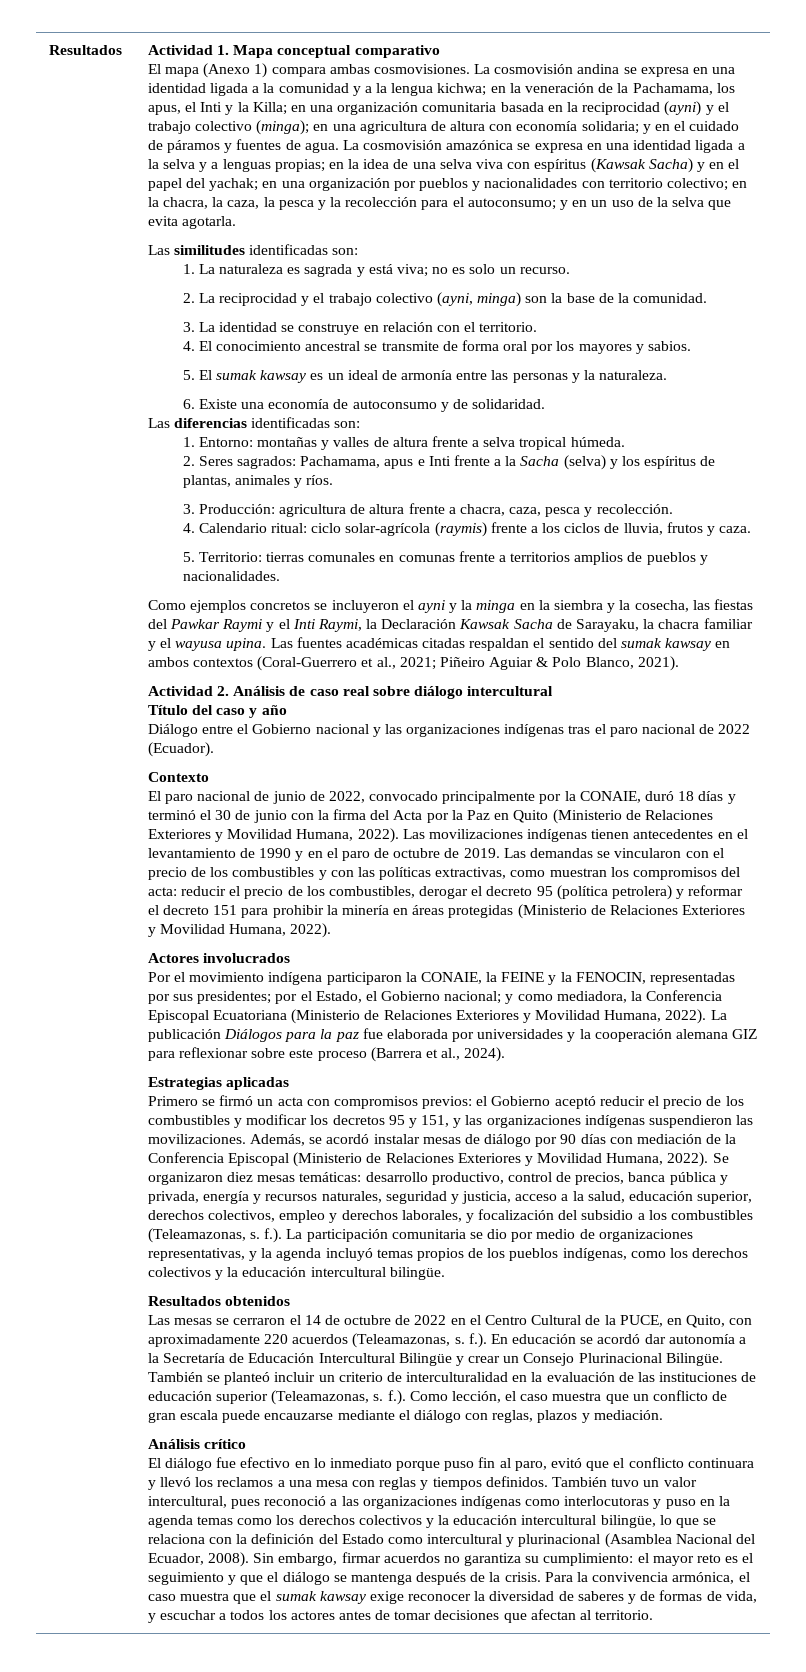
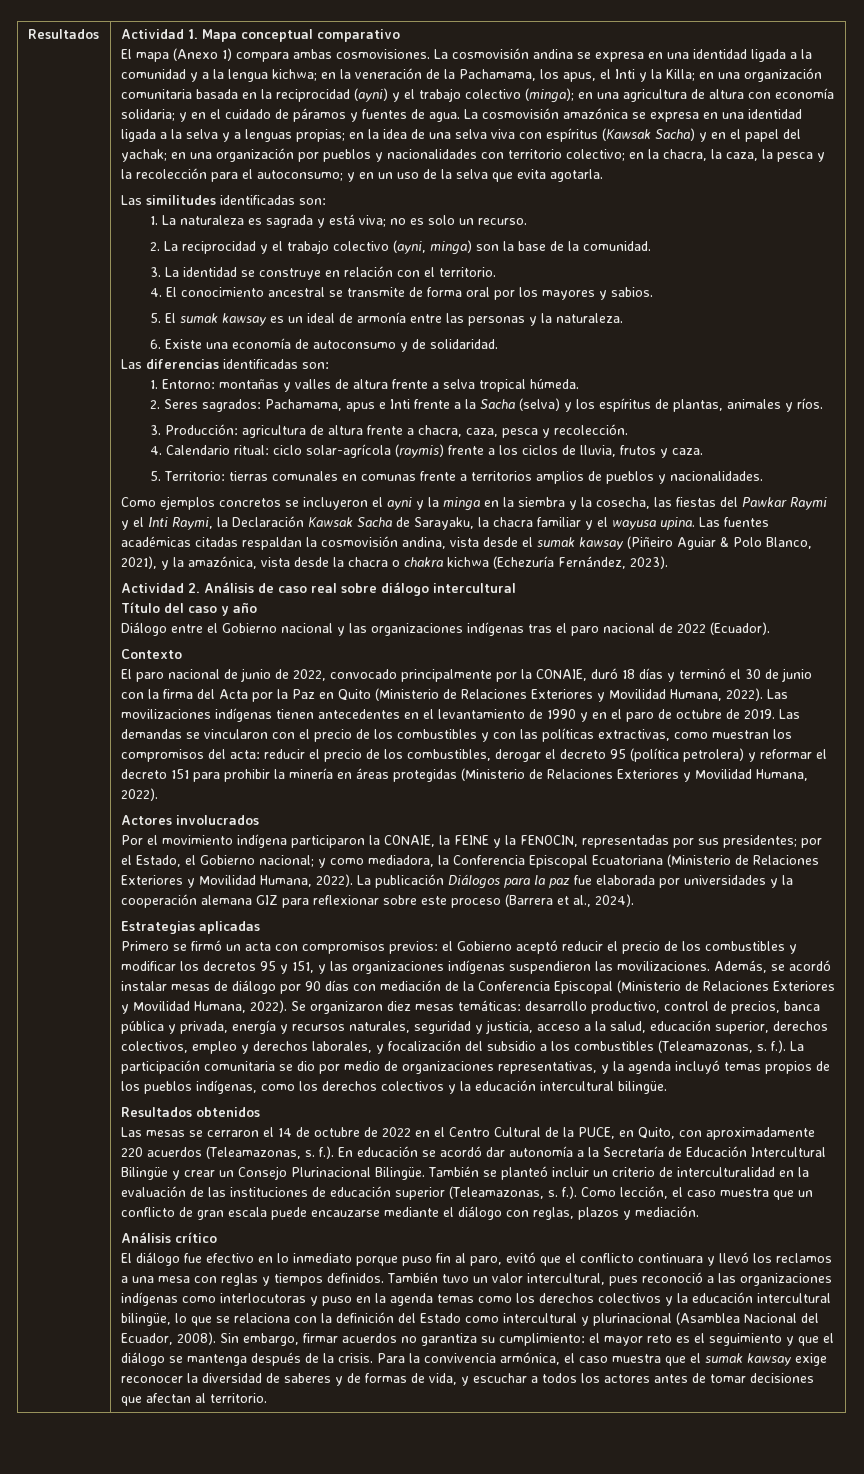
- Las fuentes académicas citadas respaldan el sentido del sumak kawsay en ambos contextos (Coral-Guerrero et al., 2021; Piñeiro Aguiar & Polo Blanco, 2021).
+ Las fuentes académicas citadas respaldan la cosmovisión andina, vista desde el sumak kawsay (Piñeiro Aguiar & Polo Blanco, 2021), y la amazónica, vista desde la chacra o chakra kichwa (Echezuría Fernández, 2023).

